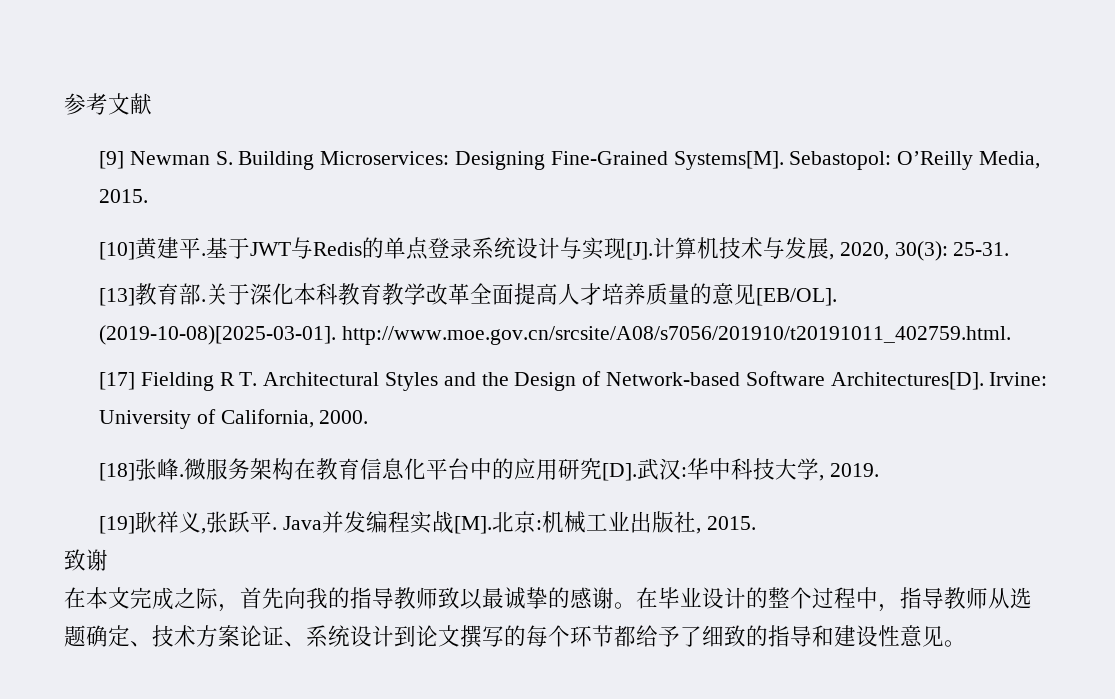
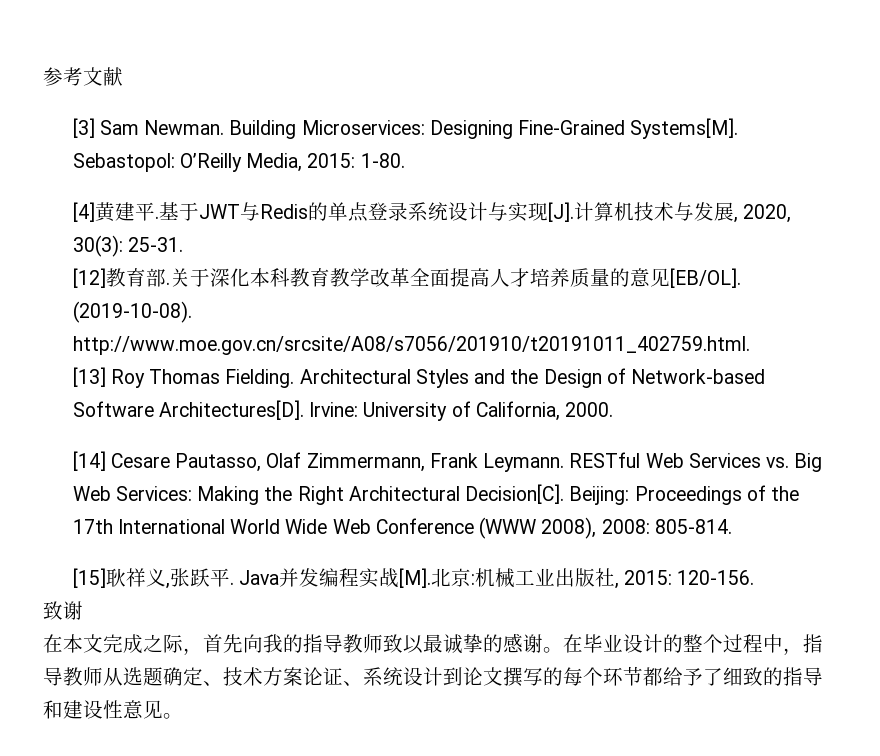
- [9] Newman S. Building Microservices: Designing Fine-Grained Systems[M].
+ [3] Sam Newman. Building Microservices: Designing Fine-Grained Systems[M].
- Sebastopol: O’Reilly Media, 2015.
- [10]黄建平.
+ Sebastopol: O’Reilly Media, 2015: 1-80.
+ [4]黄建平.
- [13]教育部.
+ [12]教育部.
- (2019-10-08)[2025-03-01]. http://www.moe.gov.cn/srcsite/A08/s7056/201910/t20191011_402759.html.
+ (2019-10-08). http://www.moe.gov.cn/srcsite/A08/s7056/201910/t20191011_402759.html.
- [17] Fielding R T. Architectural Styles and the Design of Network-based Software Architectures[D].
+ [13] Roy Thomas Fielding. Architectural Styles and the Design of Network-based Software Architectures[D].
- [18]张峰.微服务架构在教育信息化平台中的应用研究[D].武汉:华中科技大学, 2019.
- [19]耿祥义,张跃平.
+ [14] Cesare Pautasso, Olaf Zimmermann, Frank Leymann. RESTful Web Services vs. Big Web Services: Making the Right Architectural Decision[C]. Beijing: Proceedings of the 17th International World Wide Web Conference (WWW 2008), 2008: 805-814.
+ [15]耿祥义,张跃平.
- Java并发编程实战[M].北京:机械工业出版社, 2015.
+ Java并发编程实战[M].北京:机械工业出版社, 2015: 120-156.

